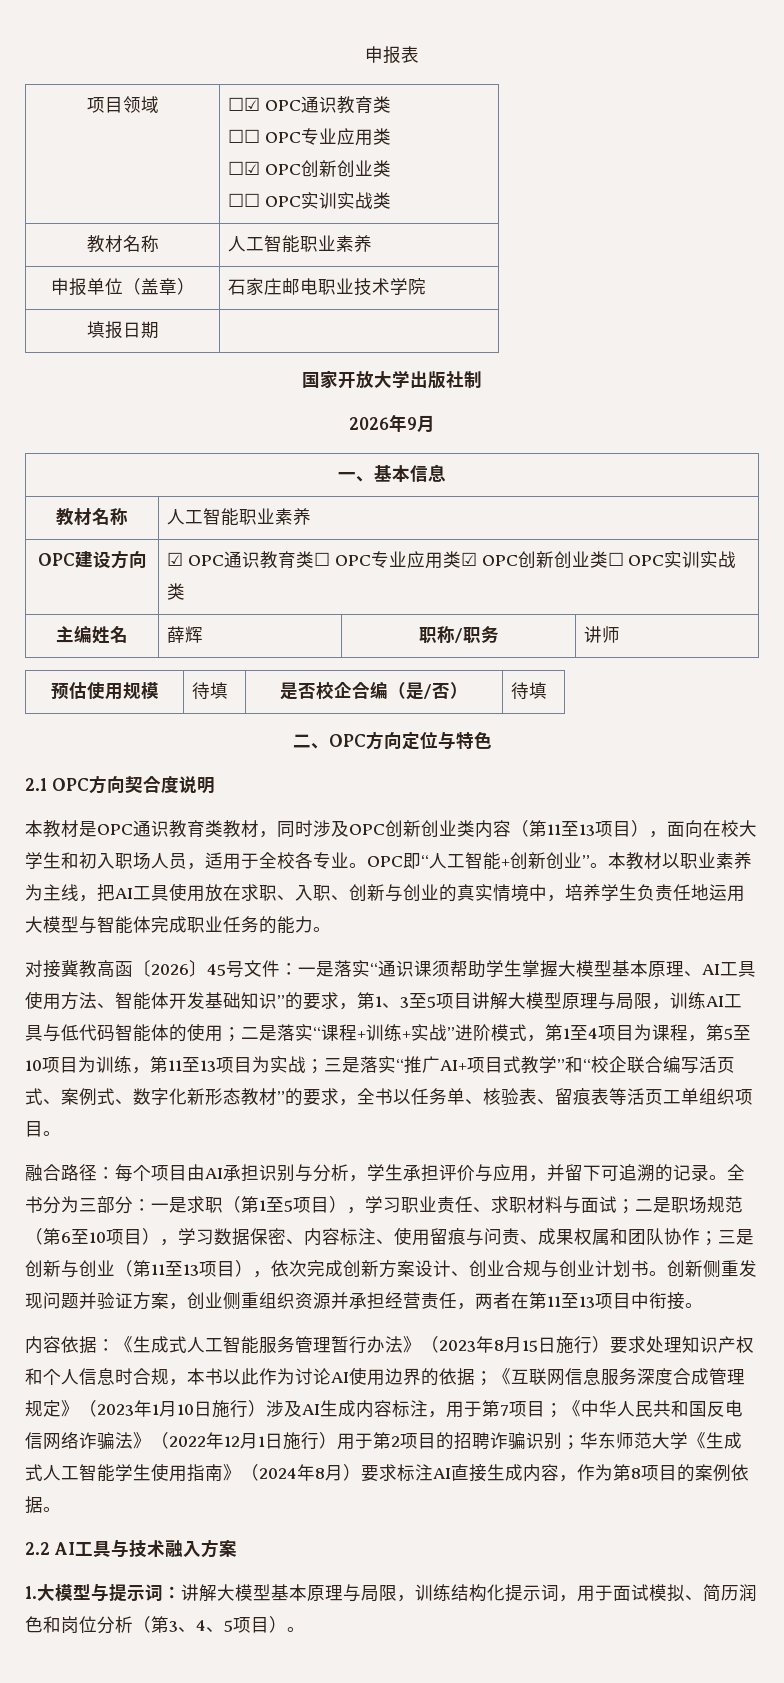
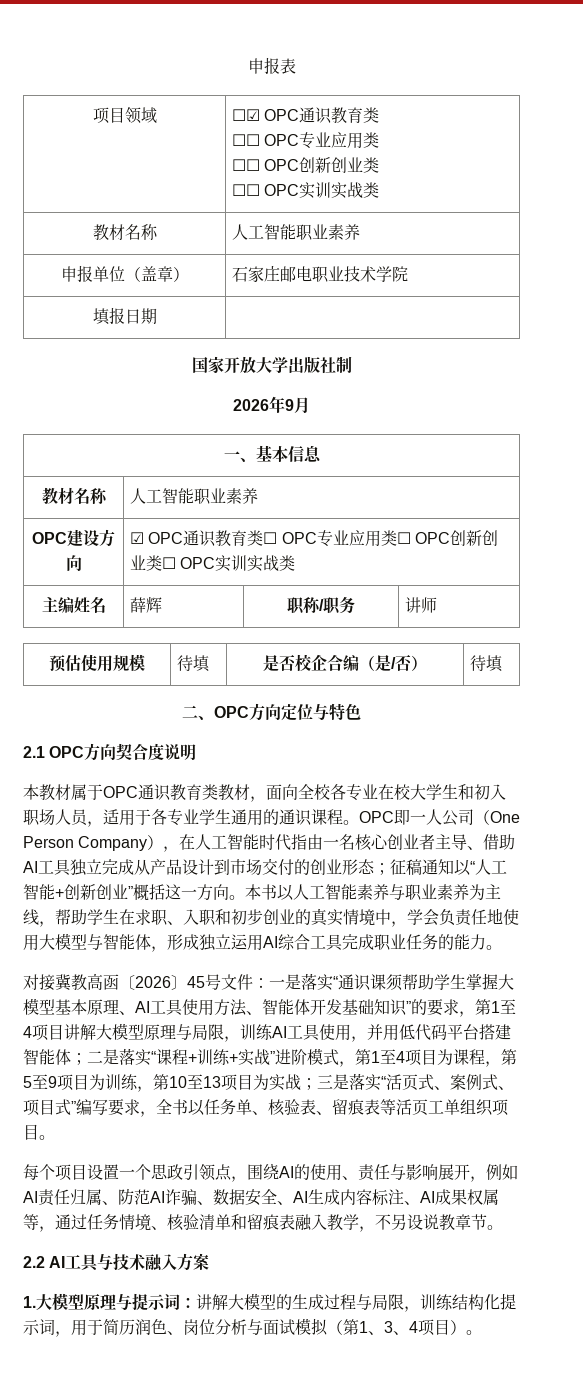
  项目领域 | ☐☑ OPC通识教育类
  ☐☐ OPC专业应用类
- ☐☑ OPC创新创业类
+ ☐☐ OPC创新创业类
- OPC建设方向 | ☑ OPC通识教育类☐ OPC专业应用类☑ OPC创新创业类☐ OPC实训实战类
+ OPC建设方向 | ☑ OPC通识教育类☐ OPC专业应用类☐ OPC创新创业类☐ OPC实训实战类
- 本教材是OPC通识教育类教材，同时涉及OPC创新创业类内容（第11至13项目），面向在校大学生和初入职场人员，适用于全校各专业。OPC即“人工智能+创新创业”。本教材以职业素养为主线，把AI工具使用放在求职、入职、创新与创业的真实情境中，培养学生负责任地运用大模型与智能体完成职业任务的能力。
+ 本教材属于OPC通识教育类教材，面向全校各专业在校大学生和初入职场人员，适用于各专业学生通用的通识课程。OPC即一人公司（One Person Company），在人工智能时代指由一名核心创业者主导、借助AI工具独立完成从产品设计到市场交付的创业形态；征稿通知以“人工智能+创新创业”概括这一方向。本书以人工智能素养与职业素养为主线，帮助学生在求职、入职和初步创业的真实情境中，学会负责任地使用大模型与智能体，形成独立运用AI综合工具完成职业任务的能力。
- 一是落实“通识课须帮助学生掌握大模型基本原理、AI工具使用方法、智能体开发基础知识”的要求，第1、3至5项目讲解大模型原理与局限，训练AI工具与低代码智能体的使用；
+ 一是落实“通识课须帮助学生掌握大模型基本原理、AI工具使用方法、智能体开发基础知识”的要求，第1至4项目讲解大模型原理与局限，训练AI工具使用，并用低代码平台搭建智能体；
- 二是落实“课程+训练+实战”进阶模式，第1至4项目为课程，第5至10项目为训练，第11至13项目为实战；
+ 二是落实“课程+训练+实战”进阶模式，第1至4项目为课程，第5至9项目为训练，第10至13项目为实战；
- 三是落实“推广AI+项目式教学”和“校企联合编写活页式、案例式、数字化新形态教材”的要求，全书以任务单、核验表、留痕表等活页工单组织项目。
+ 三是落实“活页式、案例式、项目式”编写要求，全书以任务单、核验表、留痕表等活页工单组织项目。
- 融合路径：每个项目由AI承担识别与分析，学生承担评价与应用，并留下可追溯的记录。全书分为三部分：一是求职（第1至5项目），学习职业责任、求职材料与面试；二是职场规范（第6至10项目），学习数据保密、内容标注、使用留痕与问责、成果权属和团队协作；三是创新与创业（第11至13项目），依次完成创新方案设计、创业合规与创业计划书。创新侧重发现问题并验证方案，创业侧重组织资源并承担经营责任，两者在第11至13项目中衔接。
- 内容依据：《生成式人工智能服务管理暂行办法》（2023年8月15日施行）要求处理知识产权和个人信息时合规，本书以此作为讨论AI使用边界的依据；《互联网信息服务深度合成管理规定》（2023年1月10日施行）涉及AI生成内容标注，用于第7项目；《中华人民共和国反电信网络诈骗法》（2022年12月1日施行）用于第2项目的招聘诈骗识别；华东师范大学《生成式人工智能学生使用指南》（2024年8月）要求标注AI直接生成内容，作为第8项目的案例依据。
+ 每个项目设置一个思政引领点，围绕AI的使用、责任与影响展开，例如AI责任归属、防范AI诈骗、数据安全、AI生成内容标注、AI成果权属等，通过任务情境、核验清单和留痕表融入教学，不另设说教章节。
- 1.大模型与提示词：讲解大模型基本原理与局限，训练结构化提示词，用于面试模拟、简历润色和岗位分析（第3、4、5项目）。
+ 1.大模型原理与提示词：讲解大模型的生成过程与局限，训练结构化提示词，用于简历润色、岗位分析与面试模拟（第1、3、4项目）。

